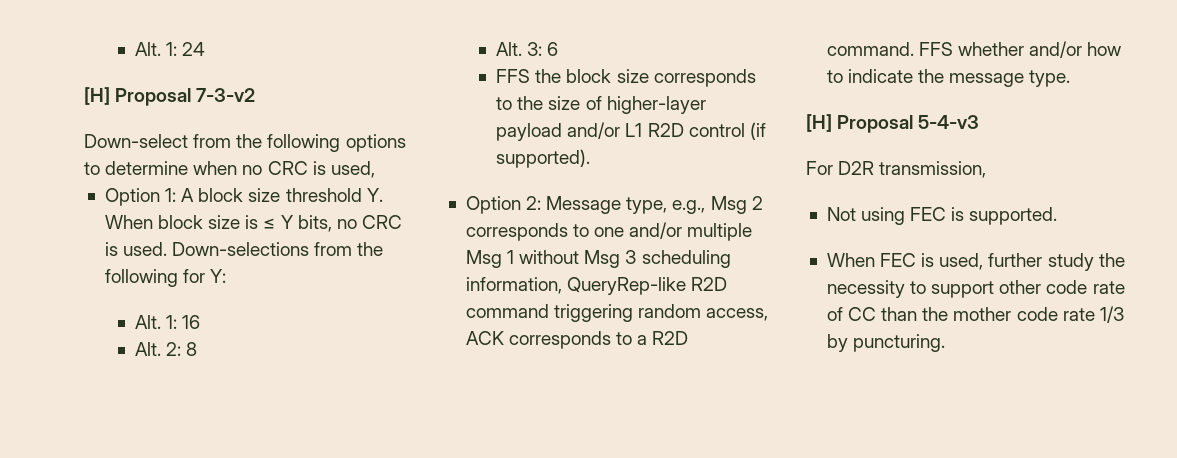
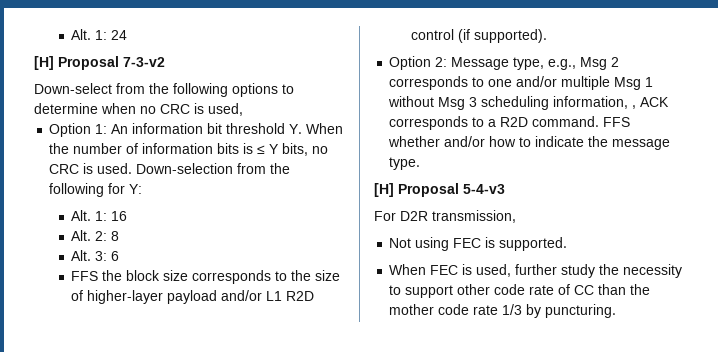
- Option 1: A block size threshold Y. When block size is ≤ Y bits, no CRC is used.
+ Option 1: An information bit threshold Y. When the number of information bits is ≤ Y bits, no CRC is used.
- Down-selections from the following for Y:
+ Down-selection from the following for Y:
- Option 2: Message type, e.g., Msg 2 corresponds to one and/or multiple Msg 1 without Msg 3 scheduling information, QueryRep-like R2D command triggering random access, ACK corresponds to a R2D command.
+ Option 2: Message type, e.g., Msg 2 corresponds to one and/or multiple Msg 1 without Msg 3 scheduling information, , ACK corresponds to a R2D command.

